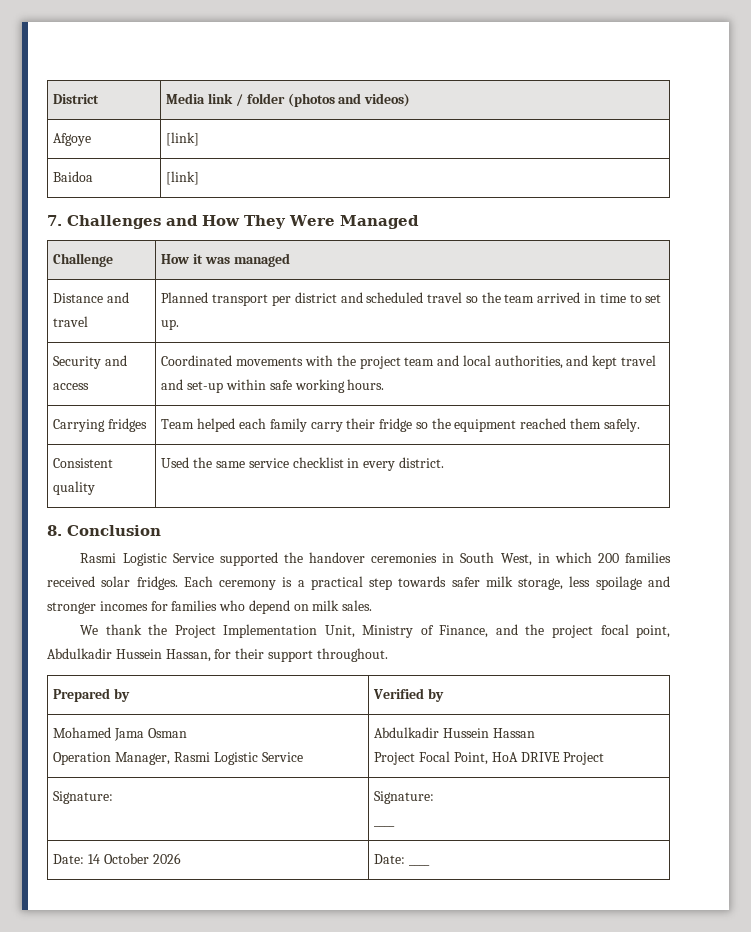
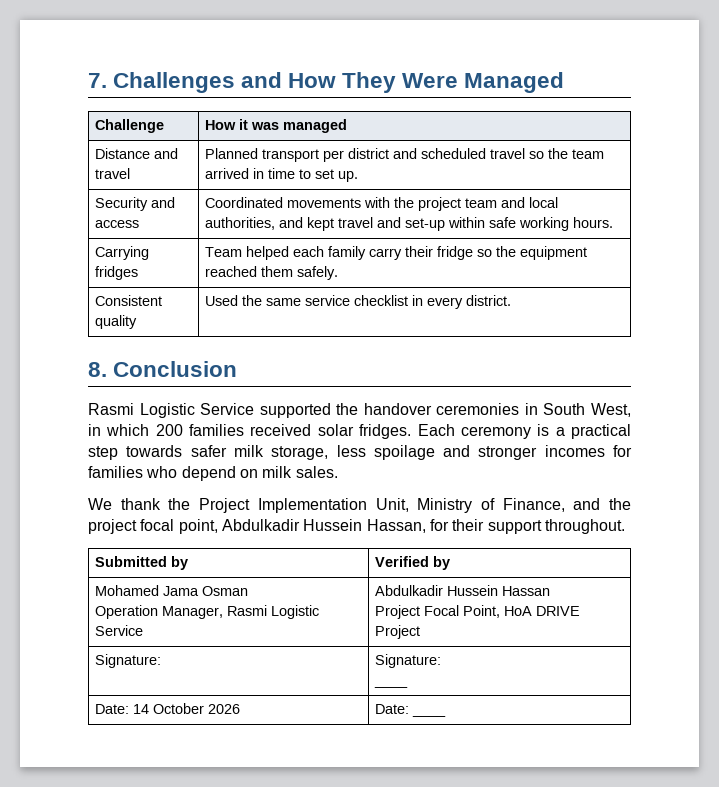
- District | Media link / folder (photos and videos)
- Afgoye | [link]
- Baidoa | [link]
- Prepared by | Verified by
+ Submitted by | Verified by

